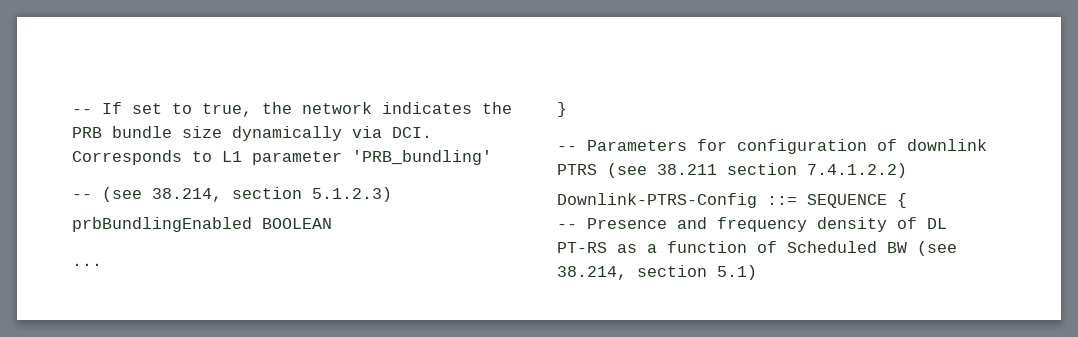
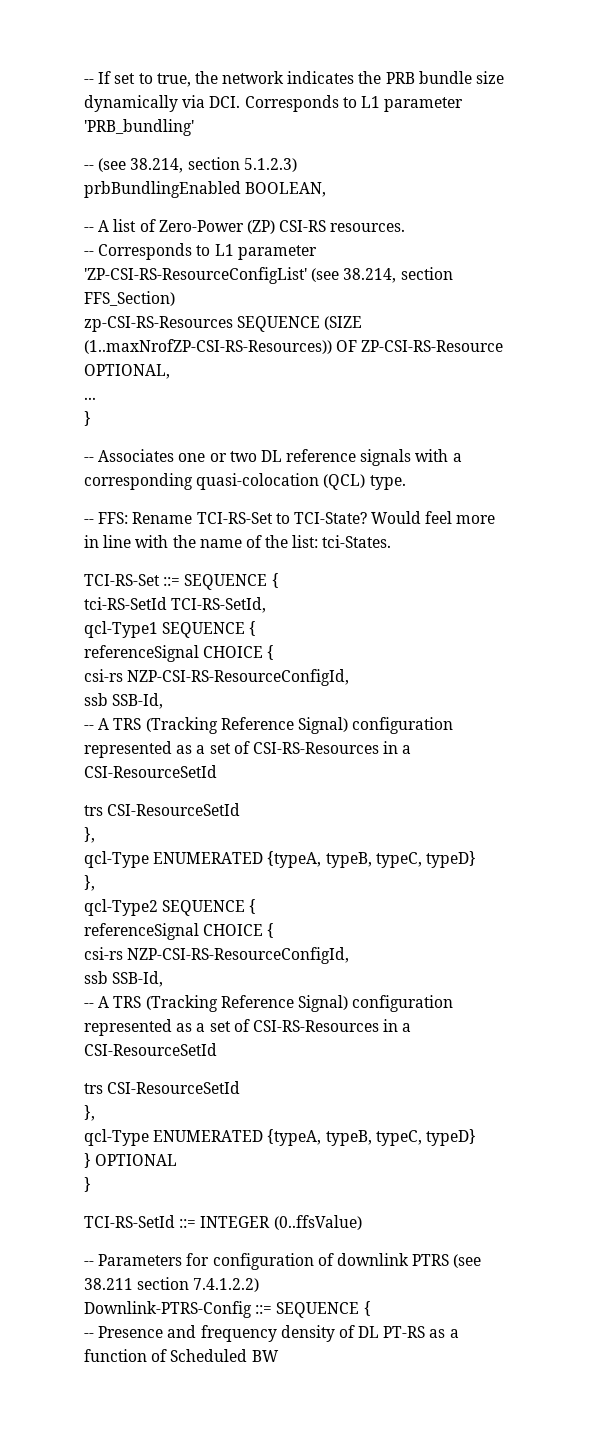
- prbBundlingEnabled BOOLEAN
+ prbBundlingEnabled BOOLEAN,
+ -- A list of Zero-Power (ZP) CSI-RS resources.
+ -- Corresponds to L1 parameter 'ZP-CSI-RS-ResourceConfigList' (see 38.214, section FFS_Section)
+ zp-CSI-RS-Resources SEQUENCE (SIZE (1..maxNrofZP-CSI-RS-Resources)) OF ZP-CSI-RS-Resource OPTIONAL,
  ...
  }
+ -- Associates one or two DL reference signals with a corresponding quasi-colocation (QCL) type.
+ -- FFS: Rename TCI-RS-Set to TCI-State? Would feel more in line with the name of the list: tci-States.
+ TCI-RS-Set ::= SEQUENCE {
+ tci-RS-SetId TCI-RS-SetId,
+ qcl-Type1 SEQUENCE {
+ referenceSignal CHOICE {
+ csi-rs NZP-CSI-RS-ResourceConfigId,
+ ssb SSB-Id,
+ -- A TRS (Tracking Reference Signal) configuration represented as a set of CSI-RS-Resources in a CSI-ResourceSetId
+ trs CSI-ResourceSetId
+ },
+ qcl-Type ENUMERATED {typeA, typeB, typeC, typeD}
+ },
+ qcl-Type2 SEQUENCE {
+ referenceSignal CHOICE {
+ csi-rs NZP-CSI-RS-ResourceConfigId,
+ ssb SSB-Id,
+ -- A TRS (Tracking Reference Signal) configuration represented as a set of CSI-RS-Resources in a CSI-ResourceSetId
+ trs CSI-ResourceSetId
+ },
+ qcl-Type ENUMERATED {typeA, typeB, typeC, typeD}
+ } OPTIONAL
+ }
+ TCI-RS-SetId ::= INTEGER (0..ffsValue)
- -- Presence and frequency density of DL PT-RS as a function of Scheduled BW (see 38.214, section 5.1)
+ -- Presence and frequency density of DL PT-RS as a function of Scheduled BW

